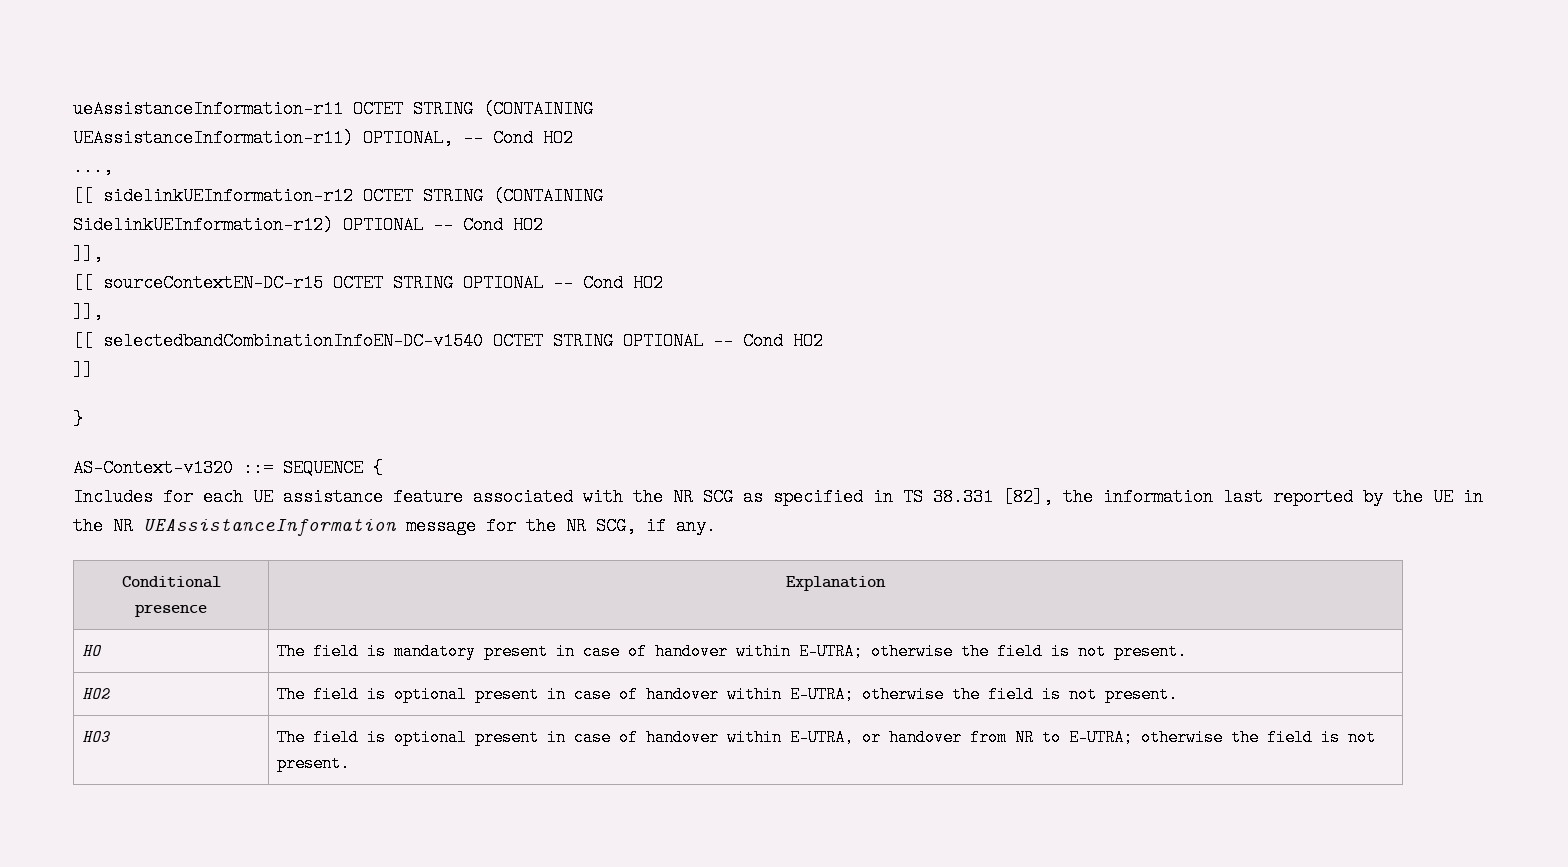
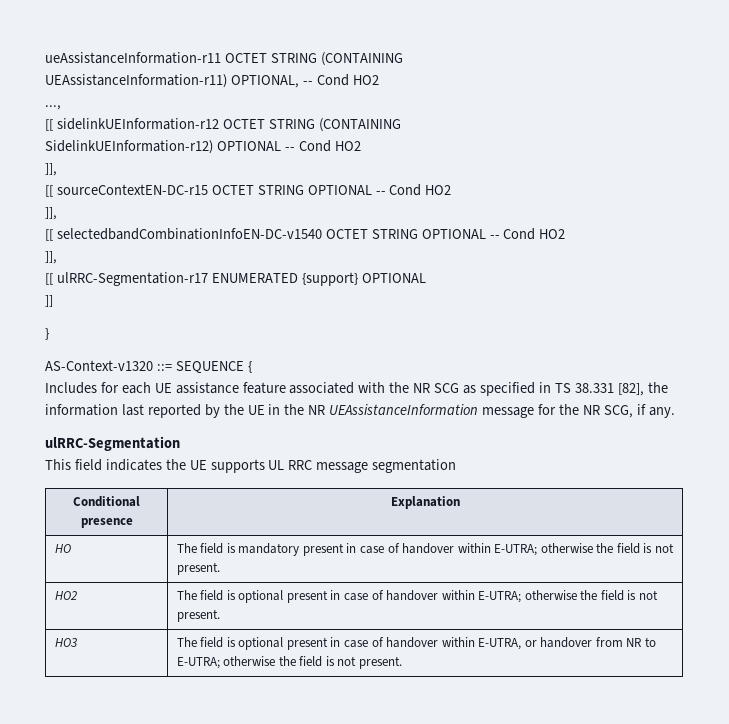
  [[ selectedbandCombinationInfoEN-DC-v1540 OCTET STRING OPTIONAL -- Cond HO2
+ ]],
+ [[ ulRRC-Segmentation-r17 ENUMERATED {support} OPTIONAL
+ ulRRC-Segmentation
+ This field indicates the UE supports UL RRC message segmentation

